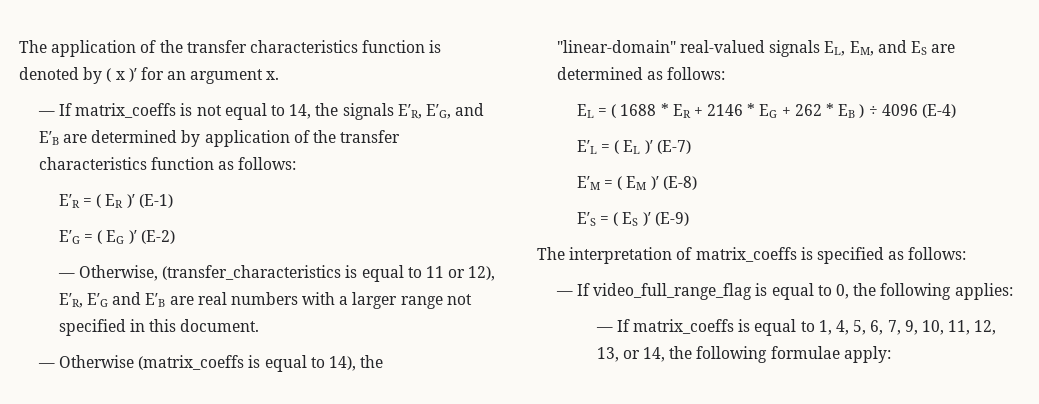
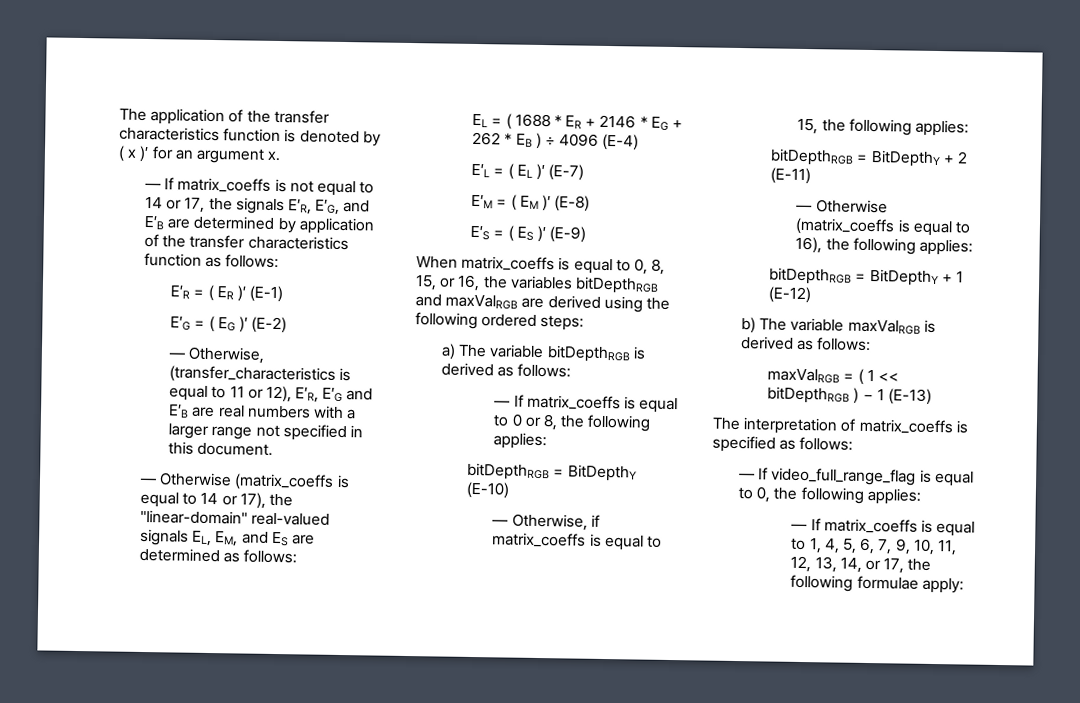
- — If matrix_coeffs is not equal to 14, the signals E′R, E′G, and E′B are determined by application of the transfer characteristics function as follows:
+ — If matrix_coeffs is not equal to 14 or 17, the signals E′R, E′G, and E′B are determined by application of the transfer characteristics function as follows:
- — Otherwise (matrix_coeffs is equal to 14), the "linear-domain" real-valued signals EL, EM, and ES are determined as follows:
+ — Otherwise (matrix_coeffs is equal to 14 or 17), the "linear-domain" real-valued signals EL, EM, and ES are determined as follows:
+ When matrix_coeffs is equal to 0, 8, 15, or 16, the variables bitDepthRGB and maxValRGB are derived using the following ordered steps:
+ a) The variable bitDepthRGB is derived as follows:
+ — If matrix_coeffs is equal to 0 or 8, the following applies:
+ bitDepthRGB = BitDepthY (E-10)
+ — Otherwise, if matrix_coeffs is equal to 15, the following applies:
+ bitDepthRGB = BitDepthY + 2 (E-11)
+ — Otherwise (matrix_coeffs is equal to 16), the following applies:
+ bitDepthRGB = BitDepthY + 1 (E-12)
+ b) The variable maxValRGB is derived as follows:
+ maxValRGB = ( 1 << bitDepthRGB ) − 1 (E-13)
- — If matrix_coeffs is equal to 1, 4, 5, 6, 7, 9, 10, 11, 12, 13, or 14, the following formulae apply:
+ — If matrix_coeffs is equal to 1, 4, 5, 6, 7, 9, 10, 11, 12, 13, 14, or 17, the following formulae apply:

